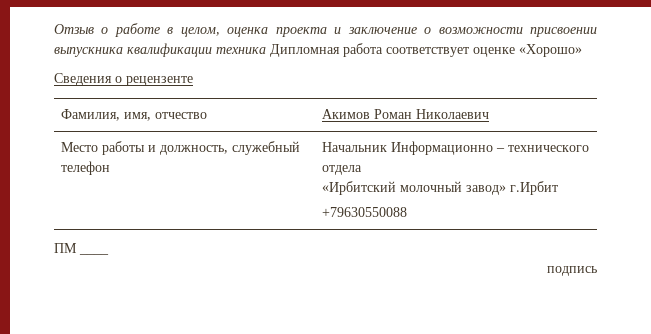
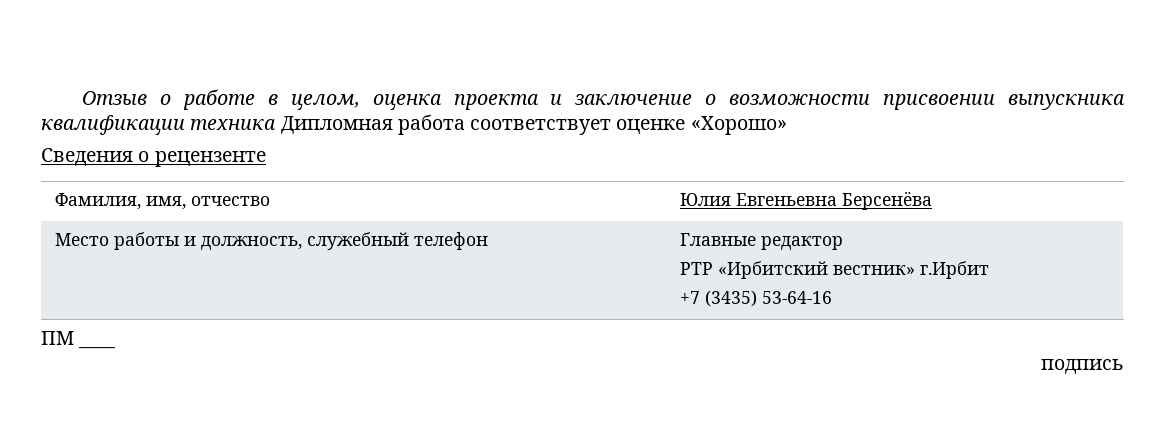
- Фамилия, имя, отчество | Акимов Роман Николаевич
+ Фамилия, имя, отчество | Юлия Евгеньевна Берсенёва
- Место работы и должность, служебный телефон | Начальник Информационно – технического отдела
- «Ирбитский молочный завод» г.Ирбит
- +79630550088
+ Место работы и должность, служебный телефон | Главные редактор
+ РТР «Ирбитский вестник» г.Ирбит
+ +7 (3435) 53-64-16

